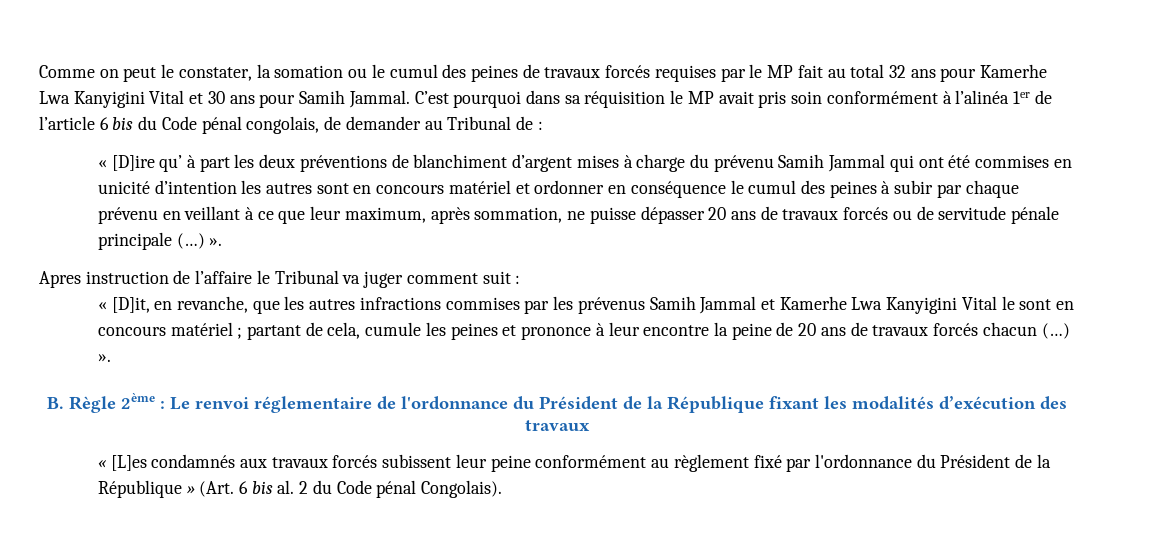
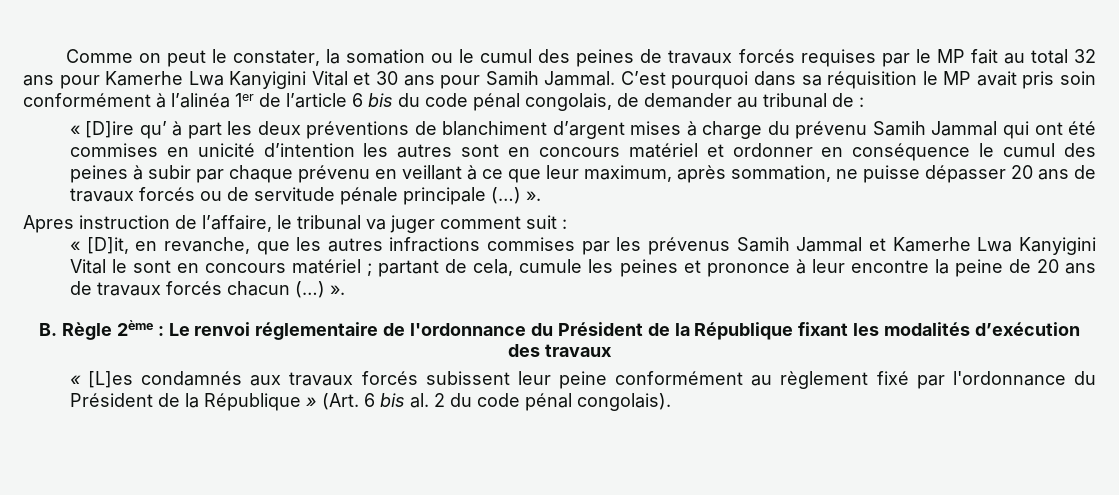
- C’est pourquoi dans sa réquisition le MP avait pris soin conformément à l’alinéa 1er de l’article 6 bis du Code pénal congolais, de demander au Tribunal de :
+ C’est pourquoi dans sa réquisition le MP avait pris soin conformément à l’alinéa 1er de l’article 6 bis du code pénal congolais, de demander au tribunal de :
- Apres instruction de l’affaire le Tribunal va juger comment suit :
+ Apres instruction de l’affaire, le tribunal va juger comment suit :
- « [L]es condamnés aux travaux forcés subissent leur peine conformément au règlement fixé par l'ordonnance du Président de la République » (Art. 6 bis al. 2 du Code pénal Congolais).
+ « [L]es condamnés aux travaux forcés subissent leur peine conformément au règlement fixé par l'ordonnance du Président de la République » (Art. 6 bis al. 2 du code pénal congolais).

